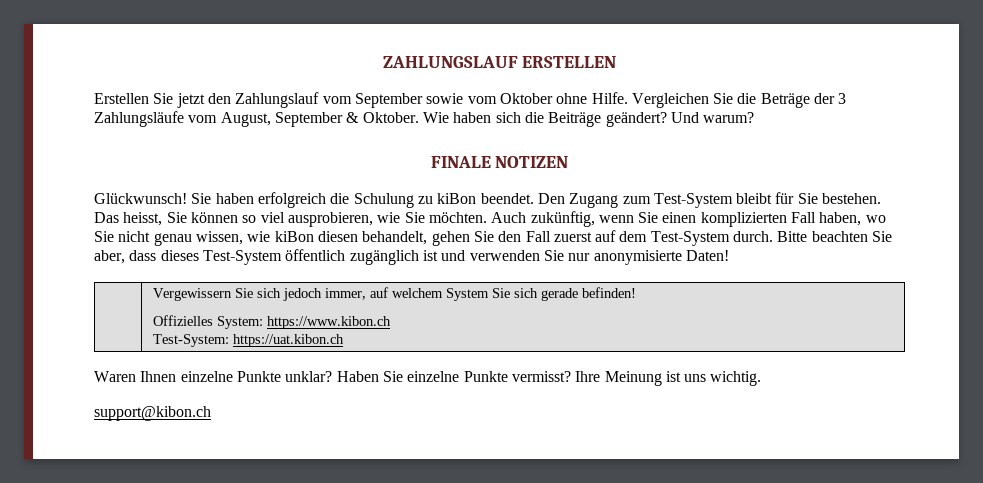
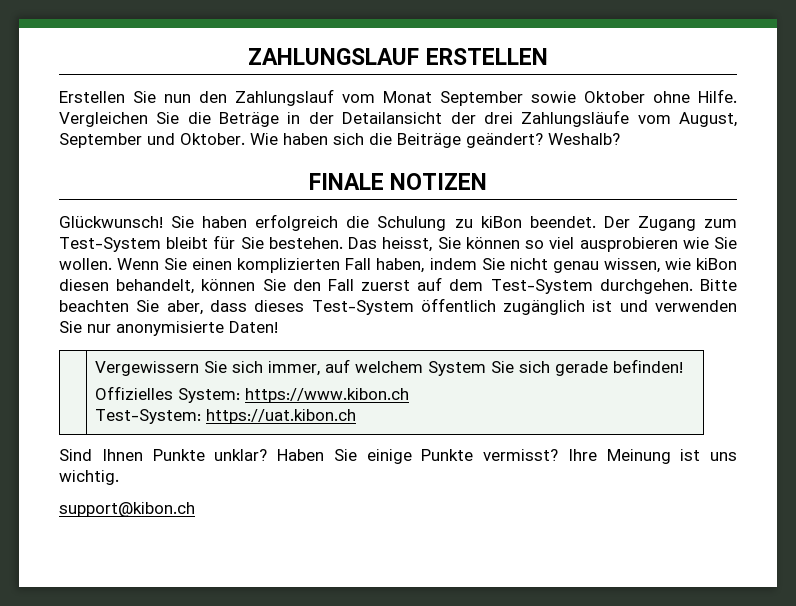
- Erstellen Sie jetzt den Zahlungslauf vom September sowie vom Oktober ohne Hilfe.
+ Erstellen Sie nun den Zahlungslauf vom Monat September sowie Oktober ohne Hilfe.
- Vergleichen Sie die Beträge der 3 Zahlungsläufe vom August, September & Oktober.
+ Vergleichen Sie die Beträge in der Detailansicht der drei Zahlungsläufe vom August, September und Oktober.
- Und warum?
+ Weshalb?
- Den Zugang zum Test-System bleibt für Sie bestehen.
+ Der Zugang zum Test-System bleibt für Sie bestehen.
- Das heisst, Sie können so viel ausprobieren, wie Sie möchten. Auch zukünftig, wenn Sie einen komplizierten Fall haben, wo Sie nicht genau wissen, wie kiBon diesen behandelt, gehen Sie den Fall zuerst auf dem Test-System durch.
+ Das heisst, Sie können so viel ausprobieren wie Sie wollen. Wenn Sie einen komplizierten Fall haben, indem Sie nicht genau wissen, wie kiBon diesen behandelt, können Sie den Fall zuerst auf dem Test-System durchgehen.
- | Vergewissern Sie sich jedoch immer, auf welchem System Sie sich gerade befinden!
+ | Vergewissern Sie sich immer, auf welchem System Sie sich gerade befinden!
- Waren Ihnen einzelne Punkte unklar?
+ Sind Ihnen Punkte unklar?
- Haben Sie einzelne Punkte vermisst?
+ Haben Sie einige Punkte vermisst?

